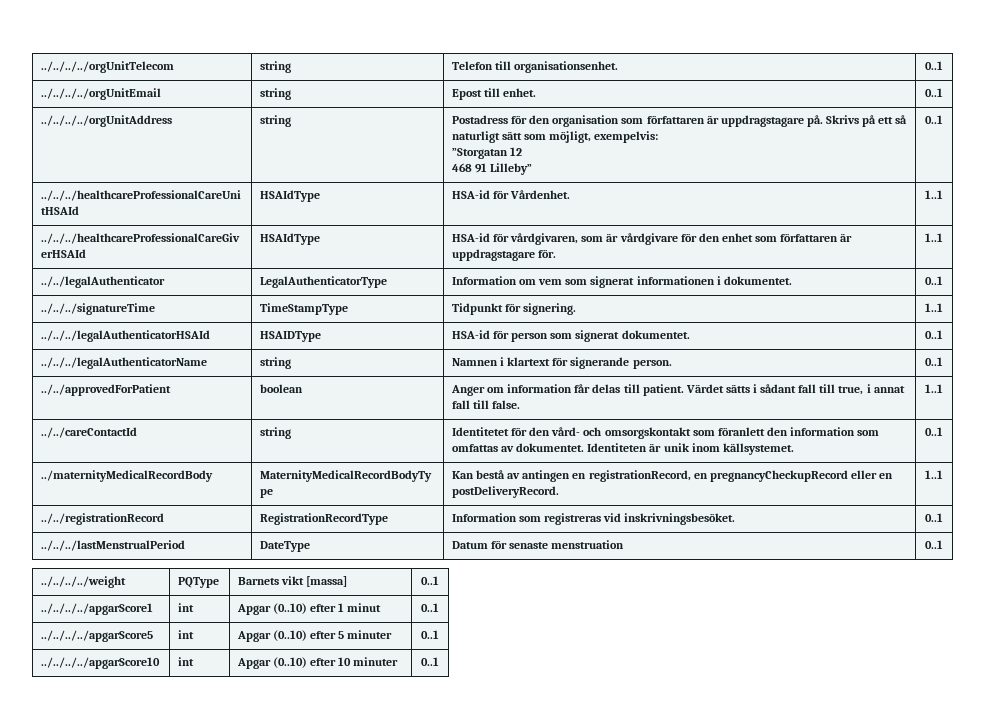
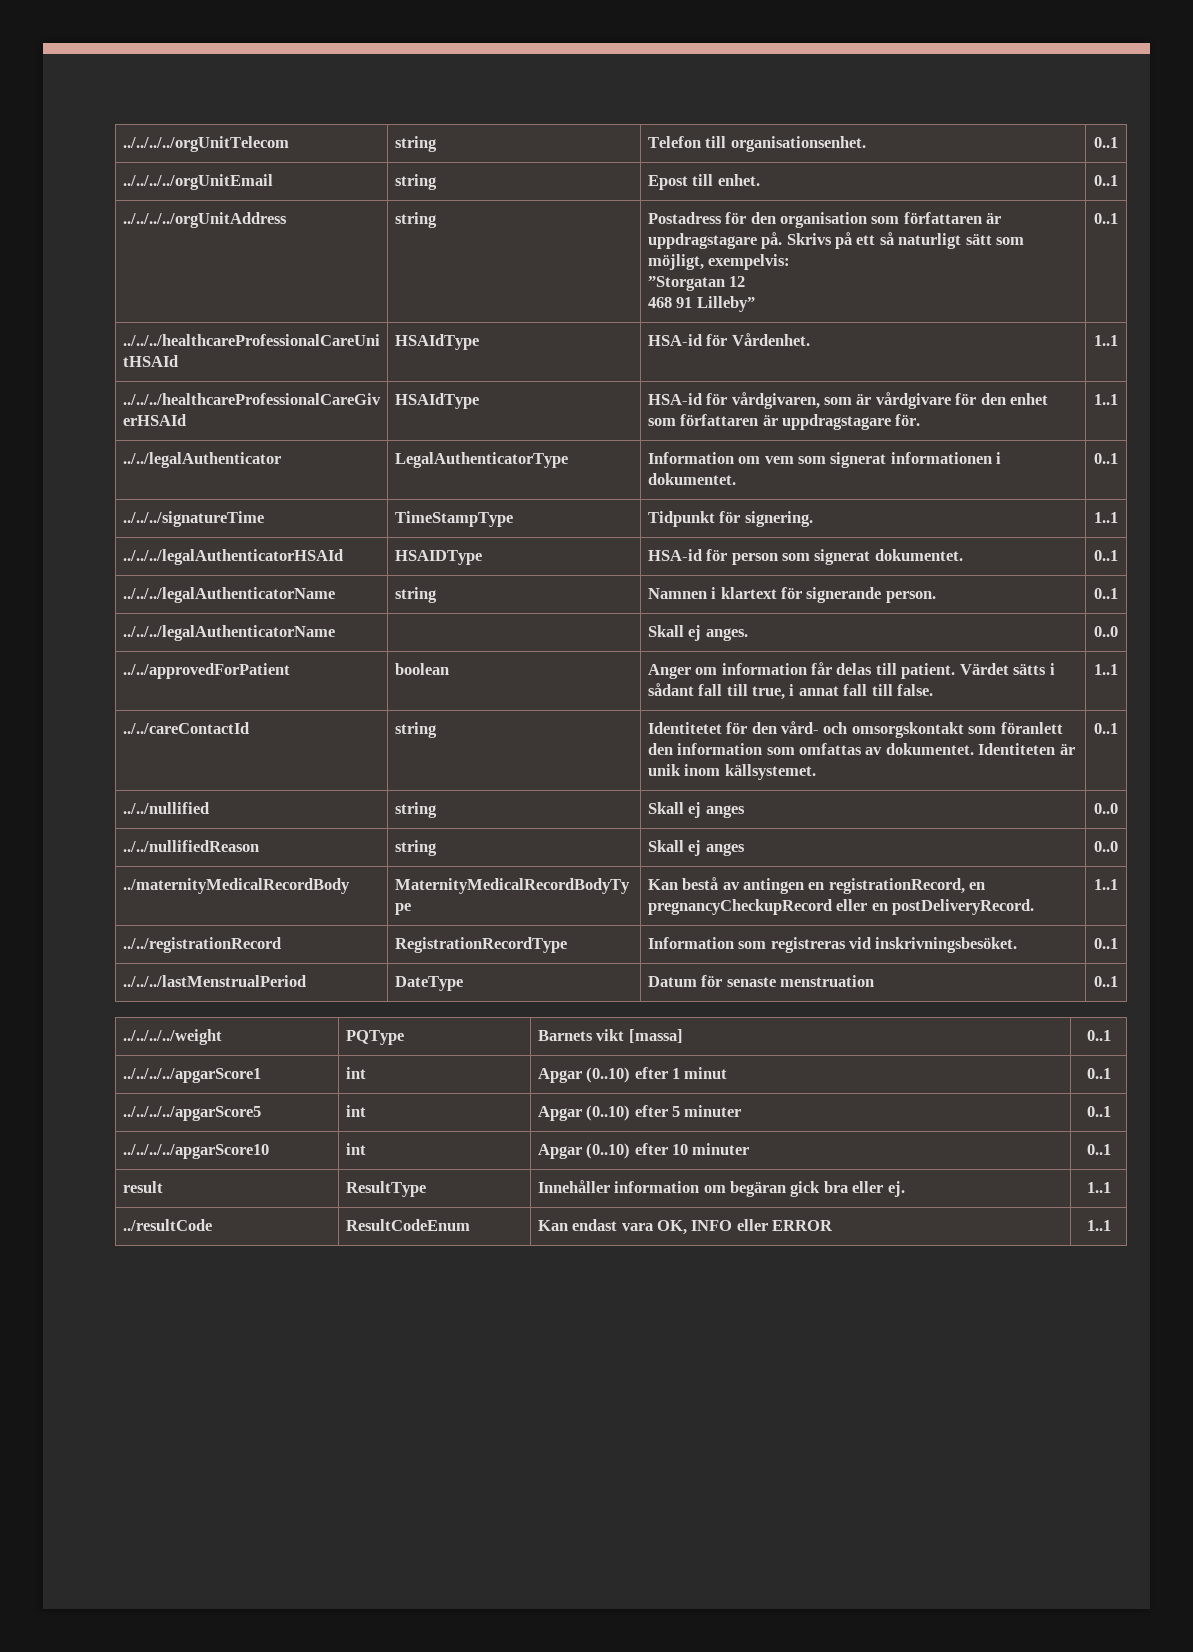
+ ../../../legalAuthenticatorName | | Skall ej anges. | 0..0
+ ../../nullified | string | Skall ej anges | 0..0
+ ../../nullifiedReason | string | Skall ej anges | 0..0
+ result | ResultType | Innehåller information om begäran gick bra eller ej. | 1..1
+ ../resultCode | ResultCodeEnum | Kan endast vara OK, INFO eller ERROR | 1..1

